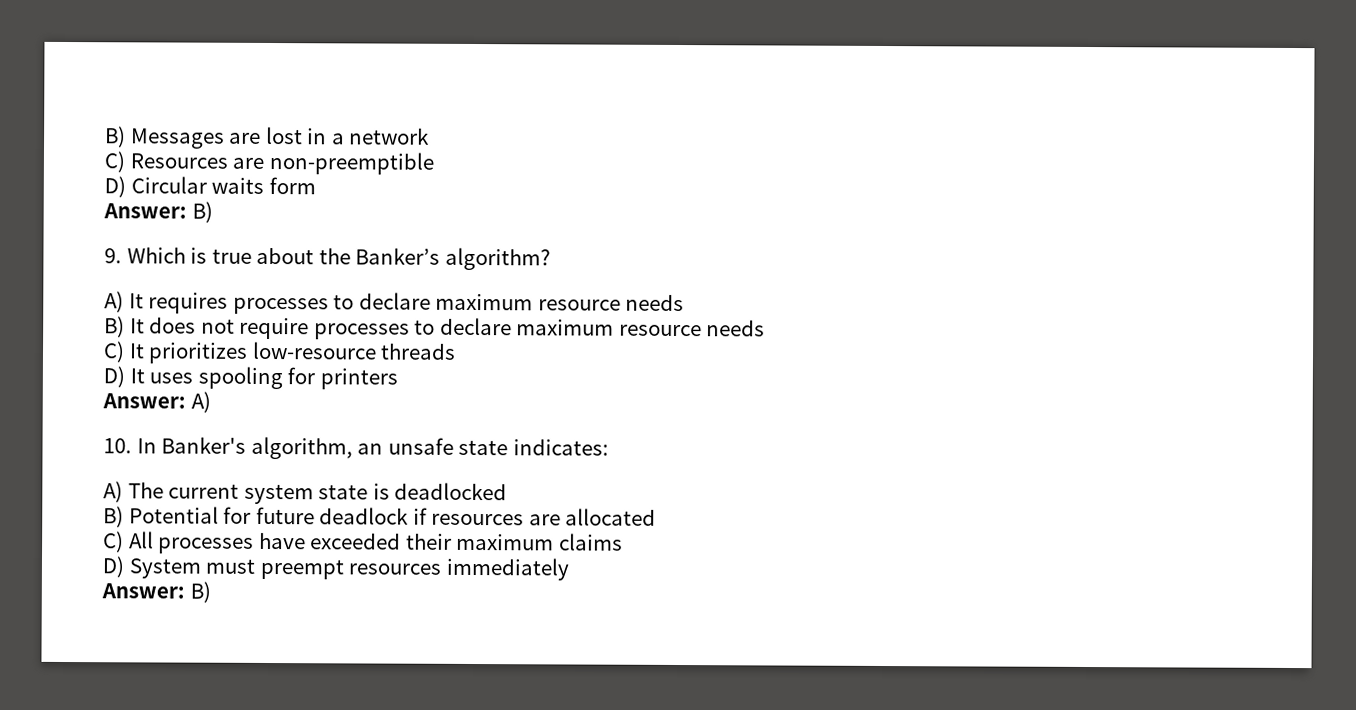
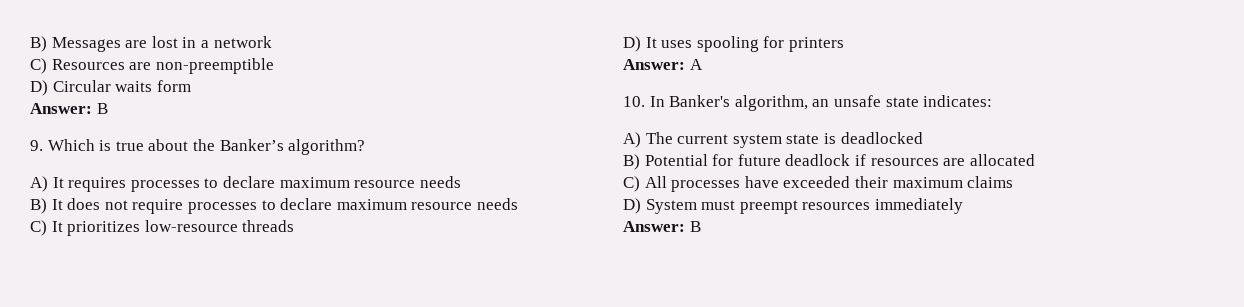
  D) Circular waits form
- Answer: B)
+ Answer: B
- Answer: A)
+ Answer: A
  D) System must preempt resources immediately
- Answer: B)
+ Answer: B

